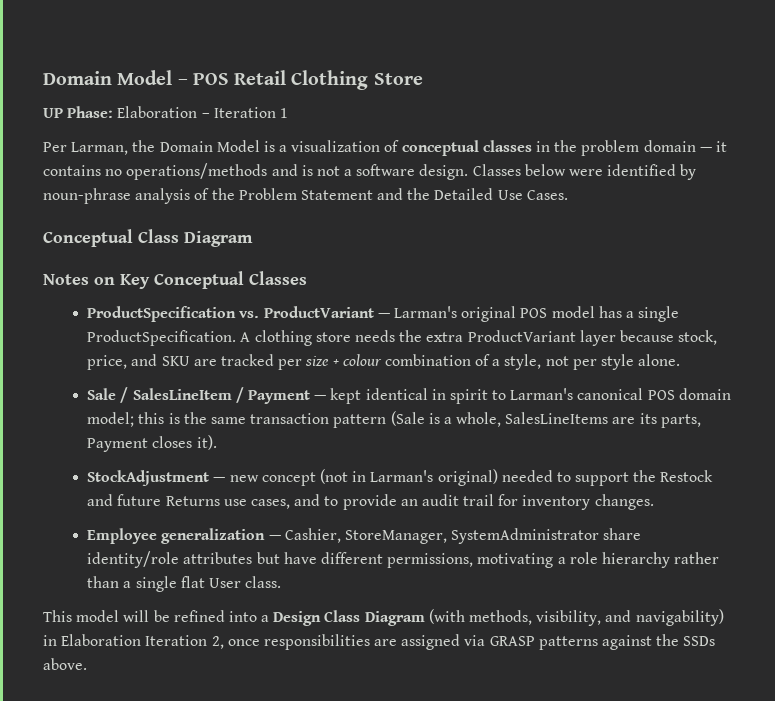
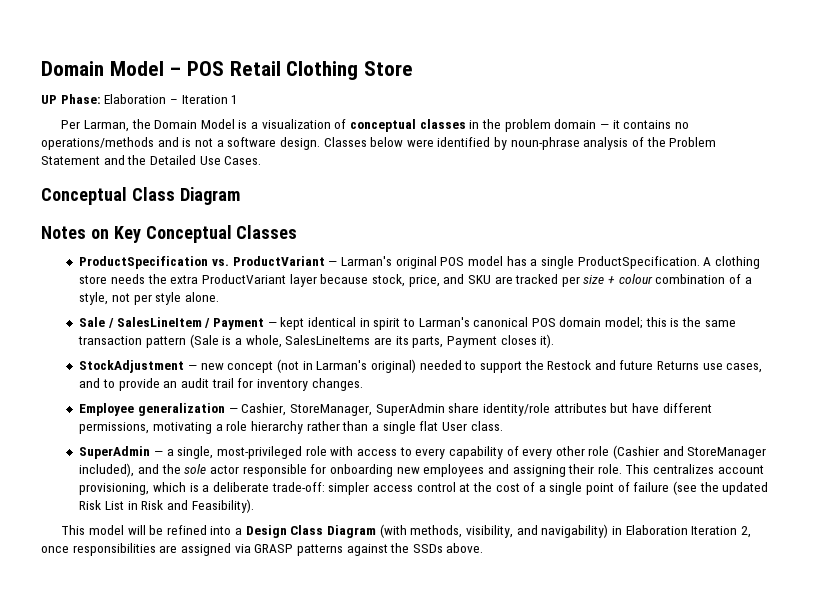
- Employee generalization — Cashier, StoreManager, SystemAdministrator share identity/role attributes but have different permissions, motivating a role hierarchy rather than a single flat User class.
+ Employee generalization — Cashier, StoreManager, SuperAdmin share identity/role attributes but have different permissions, motivating a role hierarchy rather than a single flat User class.
+ SuperAdmin — a single, most-privileged role with access to every capability of every other role (Cashier and StoreManager included), and the sole actor responsible for onboarding new employees and assigning their role. This centralizes account provisioning, which is a deliberate trade-off: simpler access control at the cost of a single point of failure (see the updated Risk List in Risk and Feasibility).

